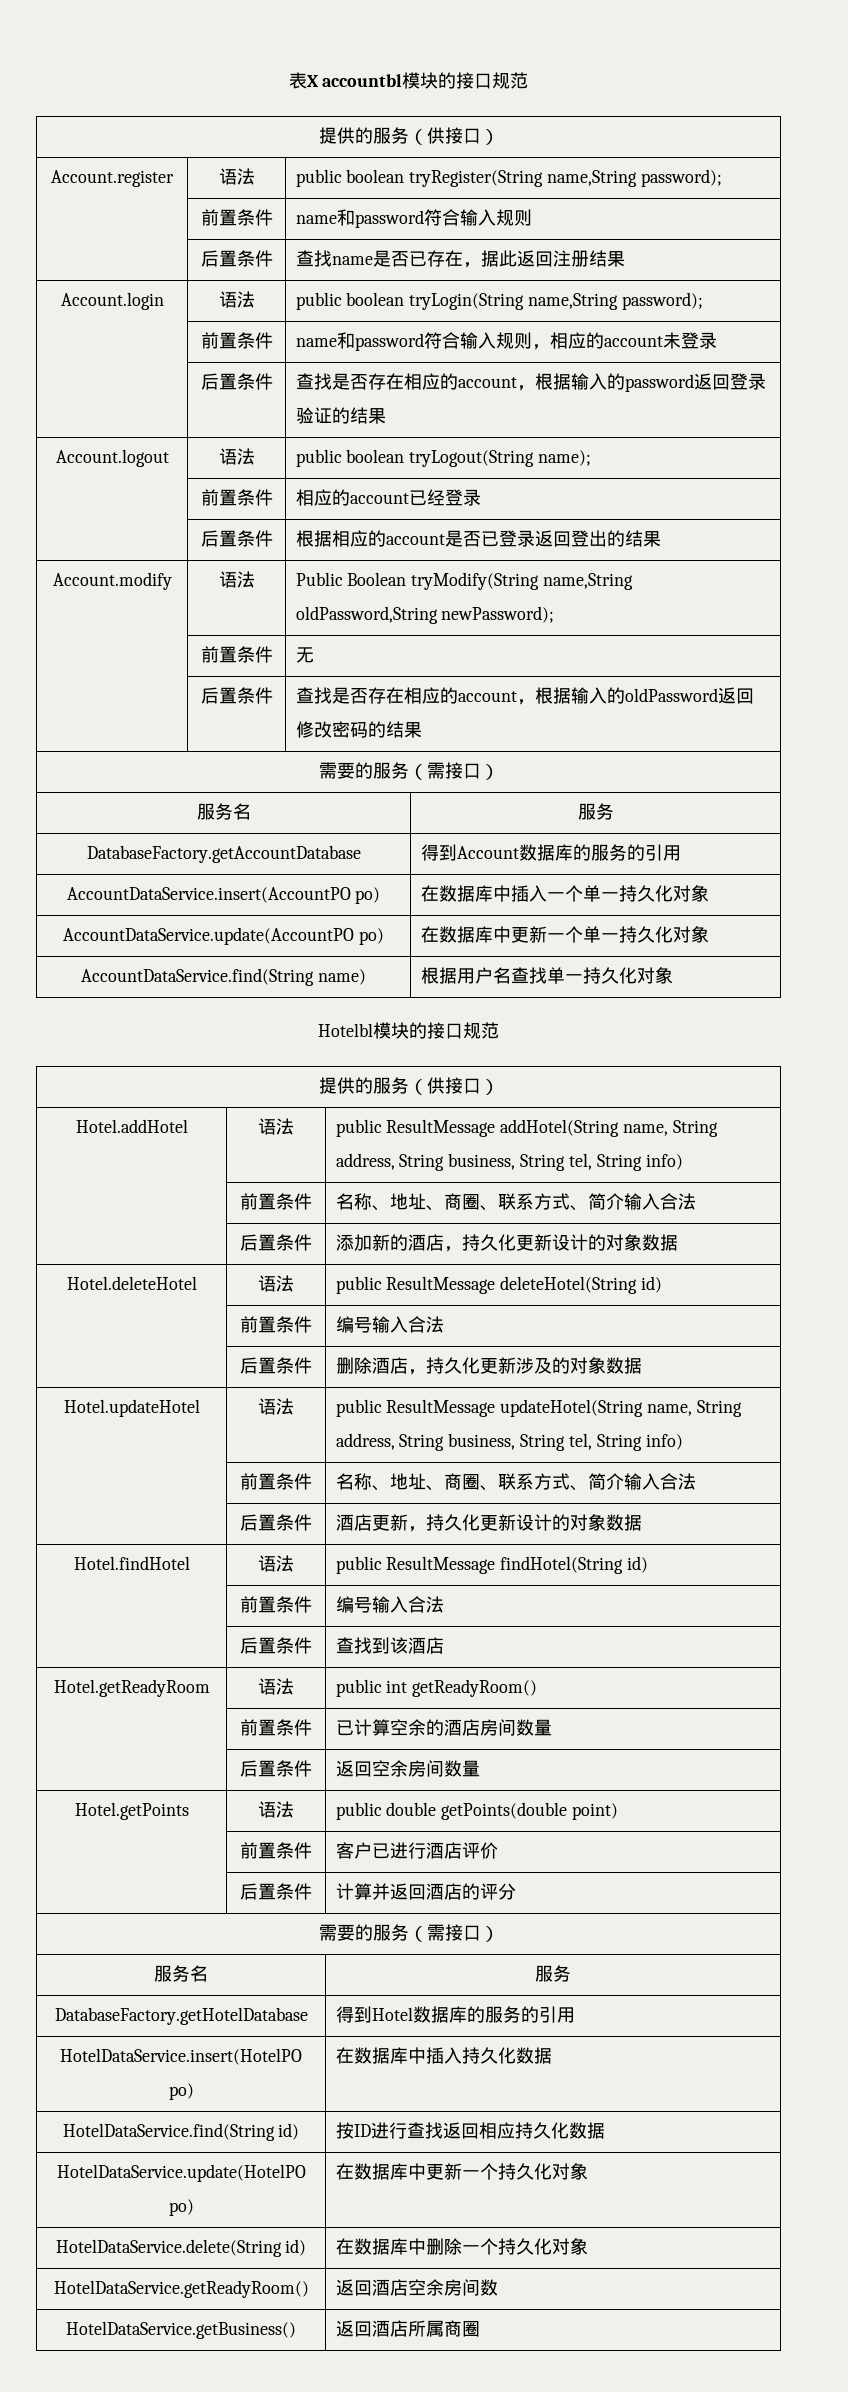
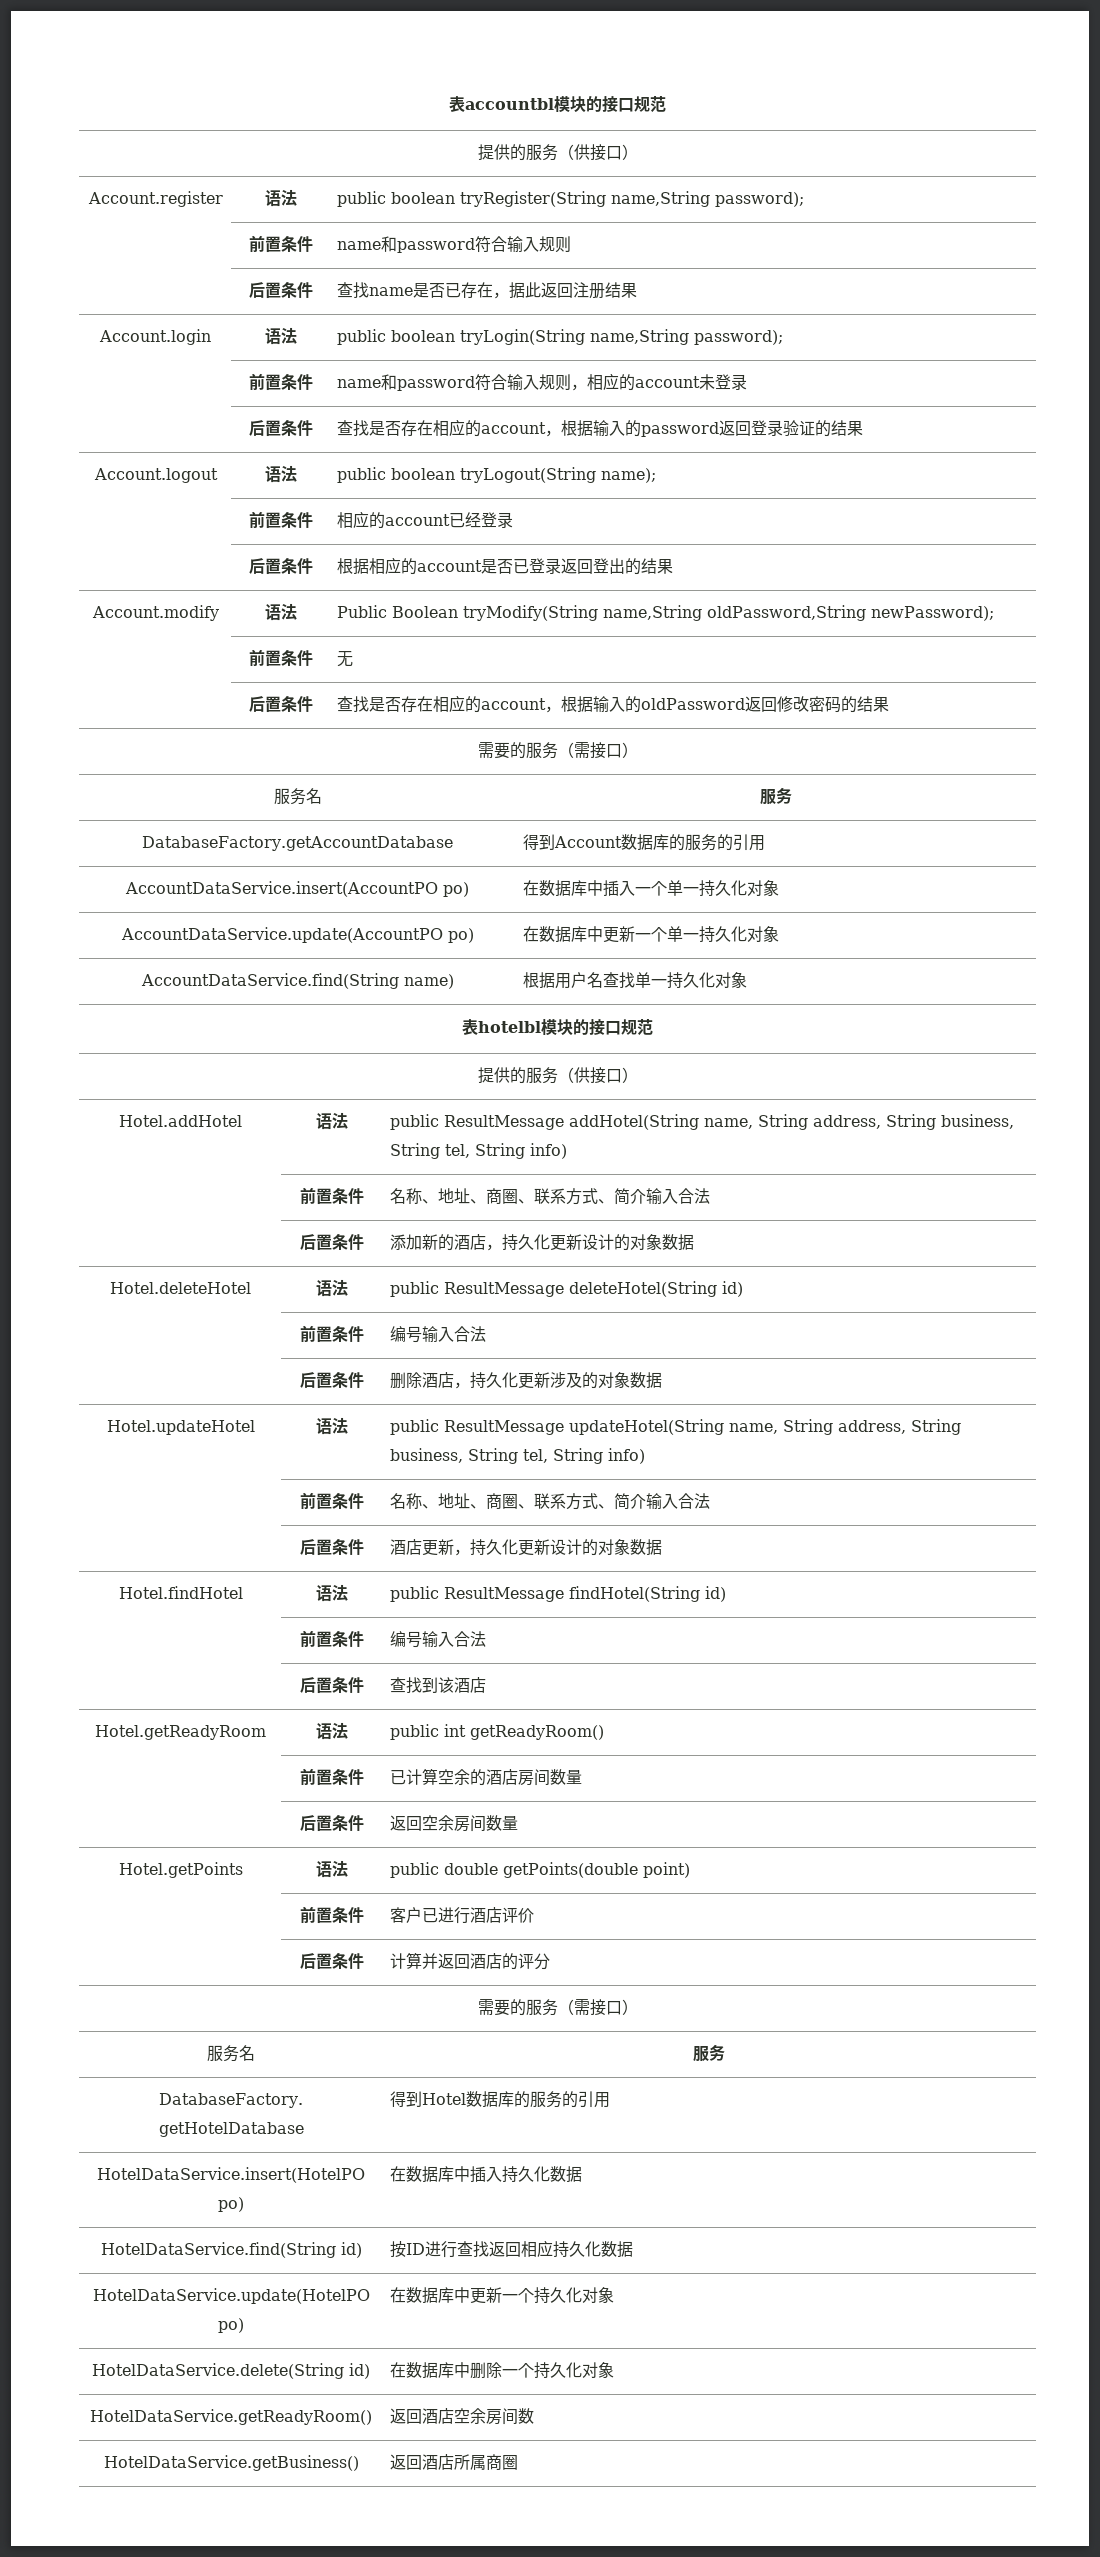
- 表X accountbl模块的接口规范
+ 表accountbl模块的接口规范
- Hotelbl模块的接口规范
+ 表hotelbl模块的接口规范

